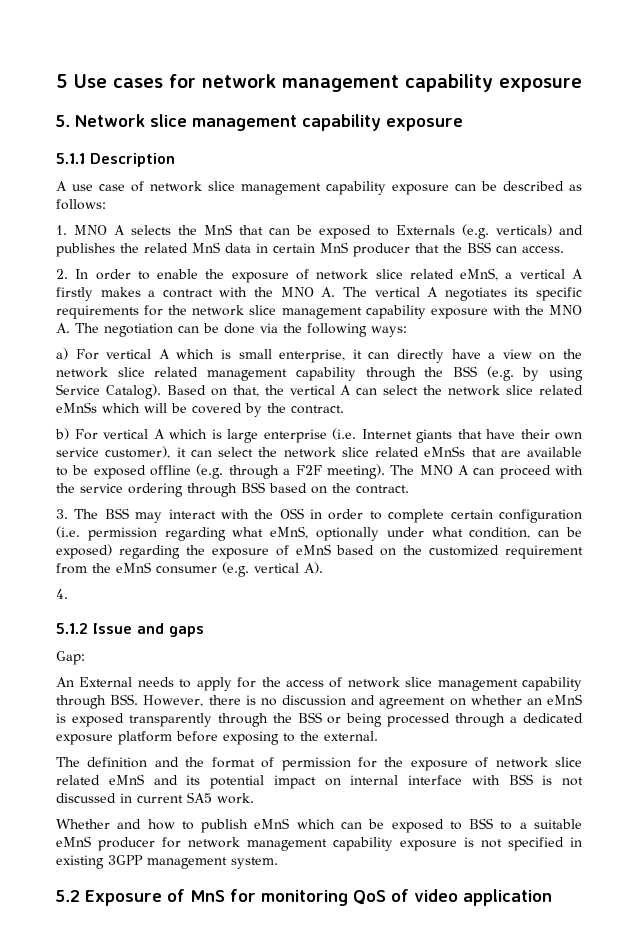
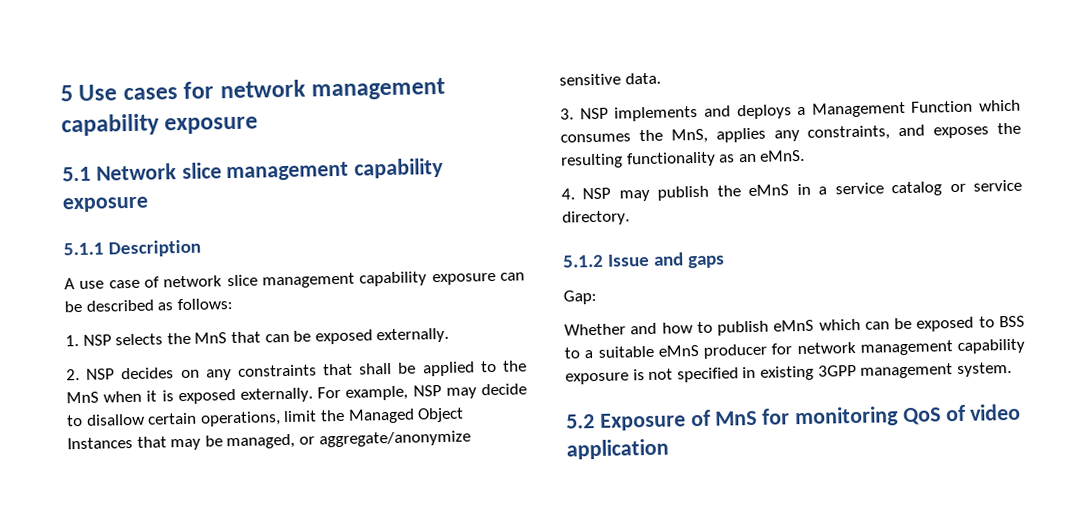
- 5. Network slice management capability exposure
+ 5.1 Network slice management capability exposure
- 1. MNO A selects the MnS that can be exposed to Externals (e.g. verticals) and publishes the related MnS data in certain MnS producer that the BSS can access.
- 2. In order to enable the exposure of network slice related eMnS, a vertical A firstly makes a contract with the MNO A. The vertical A negotiates its specific requirements for the network slice management capability exposure with the MNO A. The negotiation can be done via the following ways:
- a) For vertical A which is small enterprise, it can directly have a view on the network slice related management capability through the BSS (e.g. by using Service Catalog). Based on that, the vertical A can select the network slice related eMnSs which will be covered by the contract.
- b) For vertical A which is large enterprise (i.e. Internet giants that have their own service customer), it can select the network slice related eMnSs that are available to be exposed offline (e.g. through a F2F meeting). The MNO A can proceed with the service ordering through BSS based on the contract.
- 3. The BSS may interact with the OSS in order to complete certain configuration (i.e. permission regarding what eMnS, optionally under what condition, can be exposed) regarding the exposure of eMnS based on the customized requirement from the eMnS consumer (e.g. vertical A).
- 4.
+ 1. NSP selects the MnS that can be exposed externally.
+ 2. NSP decides on any constraints that shall be applied to the MnS when it is exposed externally. For example, NSP may decide to disallow certain operations, limit the Managed Object Instances that may be managed, or aggregate/anonymize sensitive data.
+ 3. NSP implements and deploys a Management Function which consumes the MnS, applies any constraints, and exposes the resulting functionality as an eMnS.
+ 4. NSP may publish the eMnS in a service catalog or service directory.
- An External needs to apply for the access of network slice management capability through BSS. However, there is no discussion and agreement on whether an eMnS is exposed transparently through the BSS or being processed through a dedicated exposure platform before exposing to the external.
- The definition and the format of permission for the exposure of network slice related eMnS and its potential impact on internal interface with BSS is not discussed in current SA5 work.

